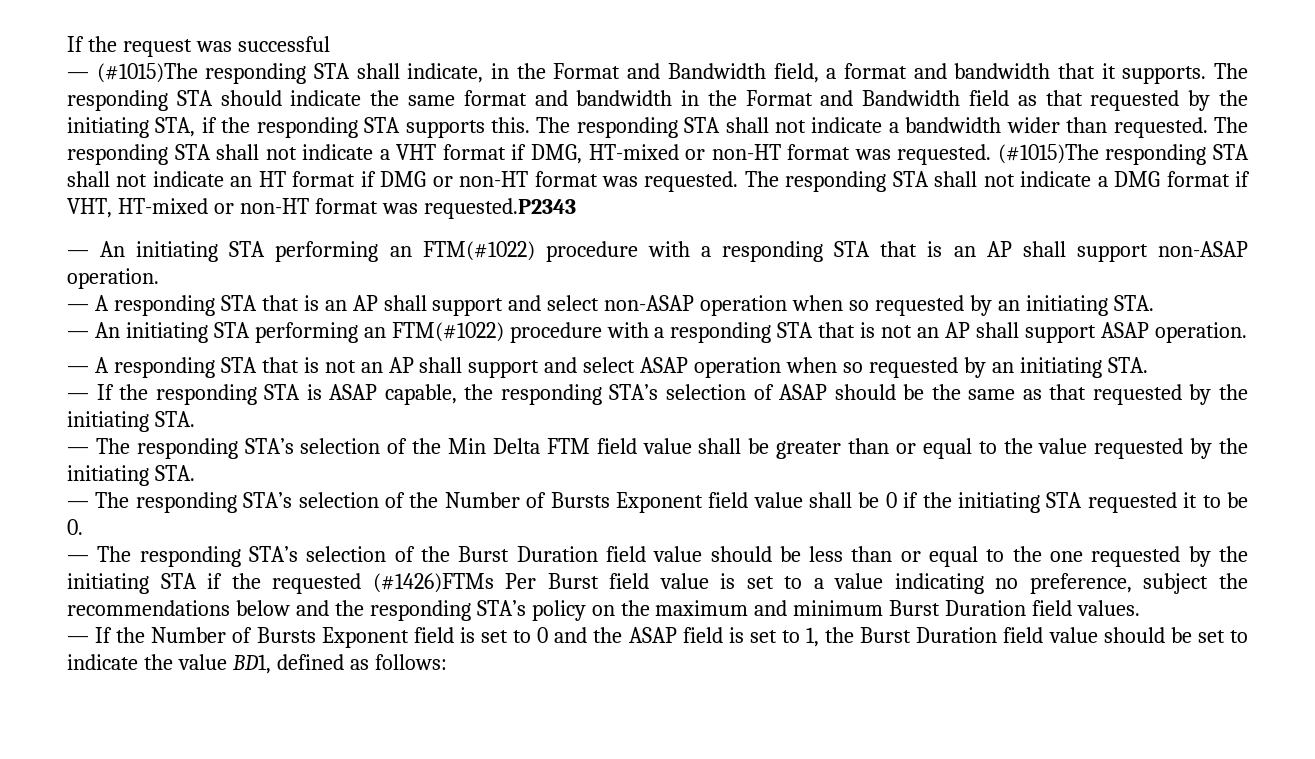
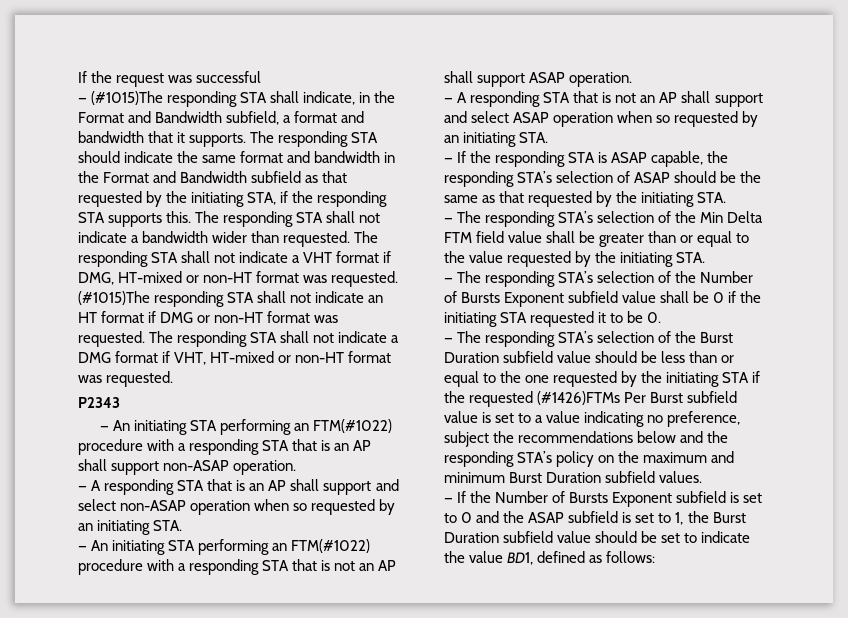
- — (#1015)The responding STA shall indicate, in the Format and Bandwidth field, a format and bandwidth that it supports.
+ — (#1015)The responding STA shall indicate, in the Format and Bandwidth subfield, a format and bandwidth that it supports.
- The responding STA should indicate the same format and bandwidth in the Format and Bandwidth field as that requested by the initiating STA, if the responding STA supports this.
+ The responding STA should indicate the same format and bandwidth in the Format and Bandwidth subfield as that requested by the initiating STA, if the responding STA supports this.
- The responding STA shall not indicate a DMG format if VHT, HT-mixed or non-HT format was requested.P2343
+ The responding STA shall not indicate a DMG format if VHT, HT-mixed or non-HT format was requested.
+ P2343
- — The responding STA’s selection of the Number of Bursts Exponent field value shall be 0 if the initiating STA requested it to be 0.
+ — The responding STA’s selection of the Number of Bursts Exponent subfield value shall be 0 if the initiating STA requested it to be 0.
- — The responding STA’s selection of the Burst Duration field value should be less than or equal to the one requested by the initiating STA if the requested (#1426)FTMs Per Burst field value is set to a value indicating no preference, subject the recommendations below and the responding STA’s policy on the maximum and minimum Burst Duration field values.
+ — The responding STA’s selection of the Burst Duration subfield value should be less than or equal to the one requested by the initiating STA if the requested (#1426)FTMs Per Burst subfield value is set to a value indicating no preference, subject the recommendations below and the responding STA’s policy on the maximum and minimum Burst Duration subfield values.
- — If the Number of Bursts Exponent field is set to 0 and the ASAP field is set to 1, the Burst Duration field value should be set to indicate the value BD1, defined as follows:
+ — If the Number of Bursts Exponent subfield is set to 0 and the ASAP subfield is set to 1, the Burst Duration subfield value should be set to indicate the value BD1, defined as follows:

